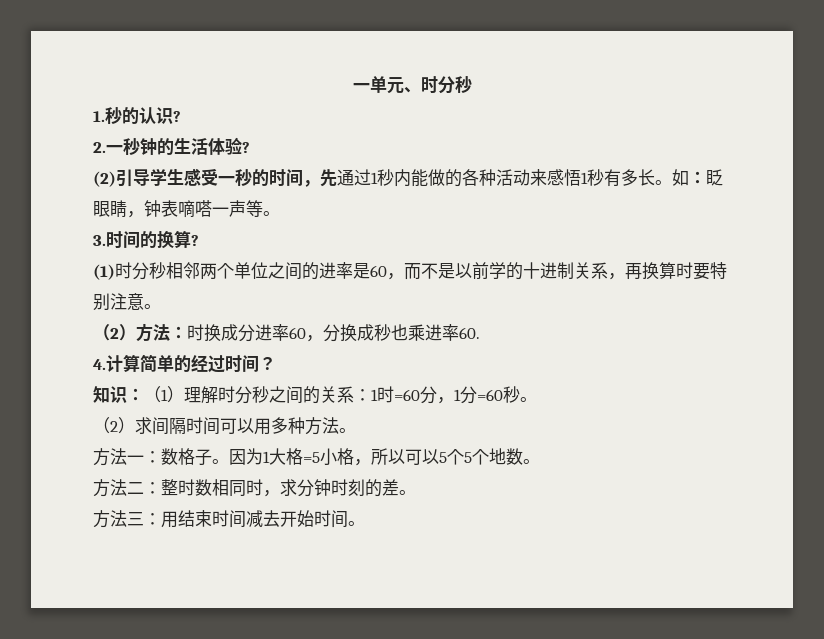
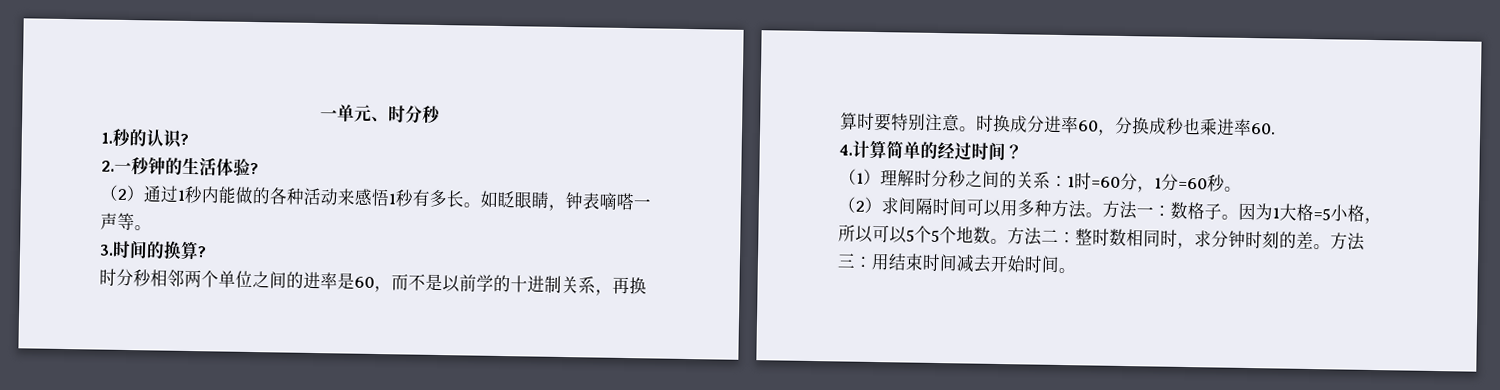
- (2)引导学生感受一秒的时间，先通过1秒内能做的各种活动来感悟1秒有多长。
+ （2）通过1秒内能做的各种活动来感悟1秒有多长。
- 如：眨眼睛，钟表嘀嗒一声等。
+ 如眨眼睛，钟表嘀嗒一声等。
- (1)时分秒相邻两个单位之间的进率是60，而不是以前学的十进制关系，再换算时要特别注意。
- （2）方法：时换成分进率60，分换成秒也乘进率60.
+ 时分秒相邻两个单位之间的进率是60，而不是以前学的十进制关系，再换算时要特别注意。时换成分进率60，分换成秒也乘进率60.
- 知识：（1）理解时分秒之间的关系：1时=60分，1分=60秒。
+ （1）理解时分秒之间的关系：1时=60分，1分=60秒。
- （2）求间隔时间可以用多种方法。
- 方法一：数格子。
+ （2）求间隔时间可以用多种方法。方法一：数格子。
- 因为1大格=5小格，所以可以5个5个地数。
- 方法二：整时数相同时，求分钟时刻的差。
- 方法三：用结束时间减去开始时间。
+ 因为1大格=5小格，所以可以5个5个地数。方法二：整时数相同时，求分钟时刻的差。方法三：用结束时间减去开始时间。

